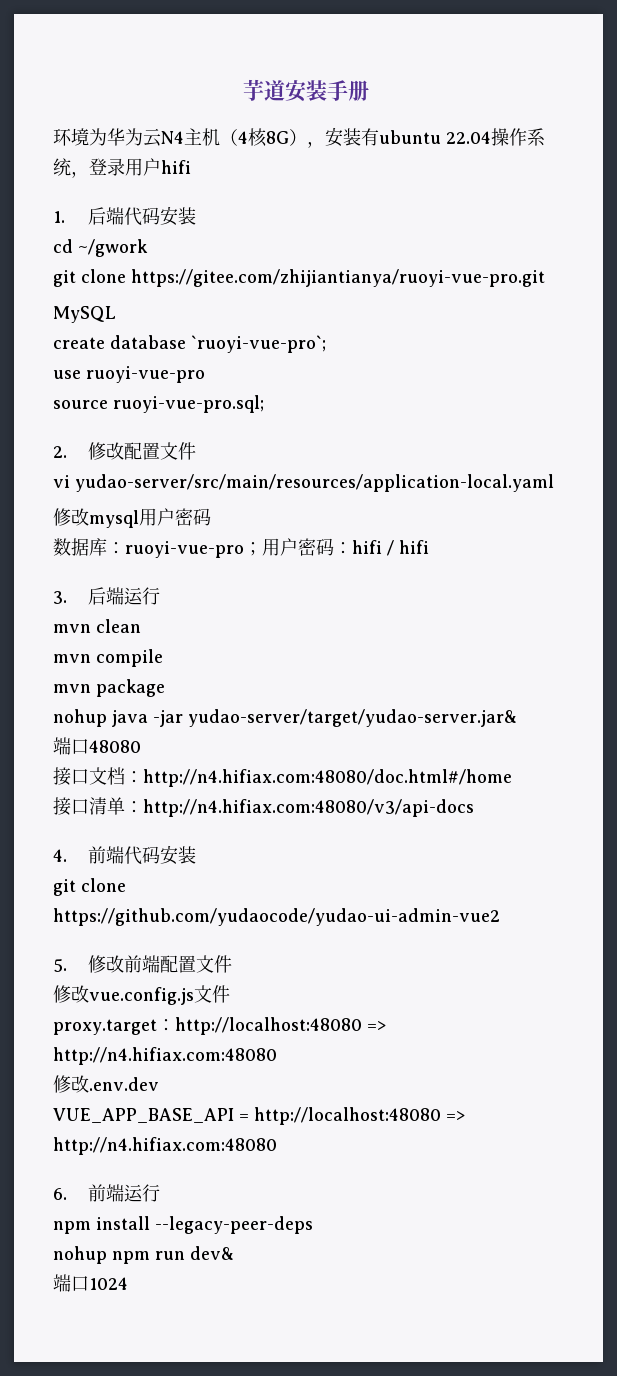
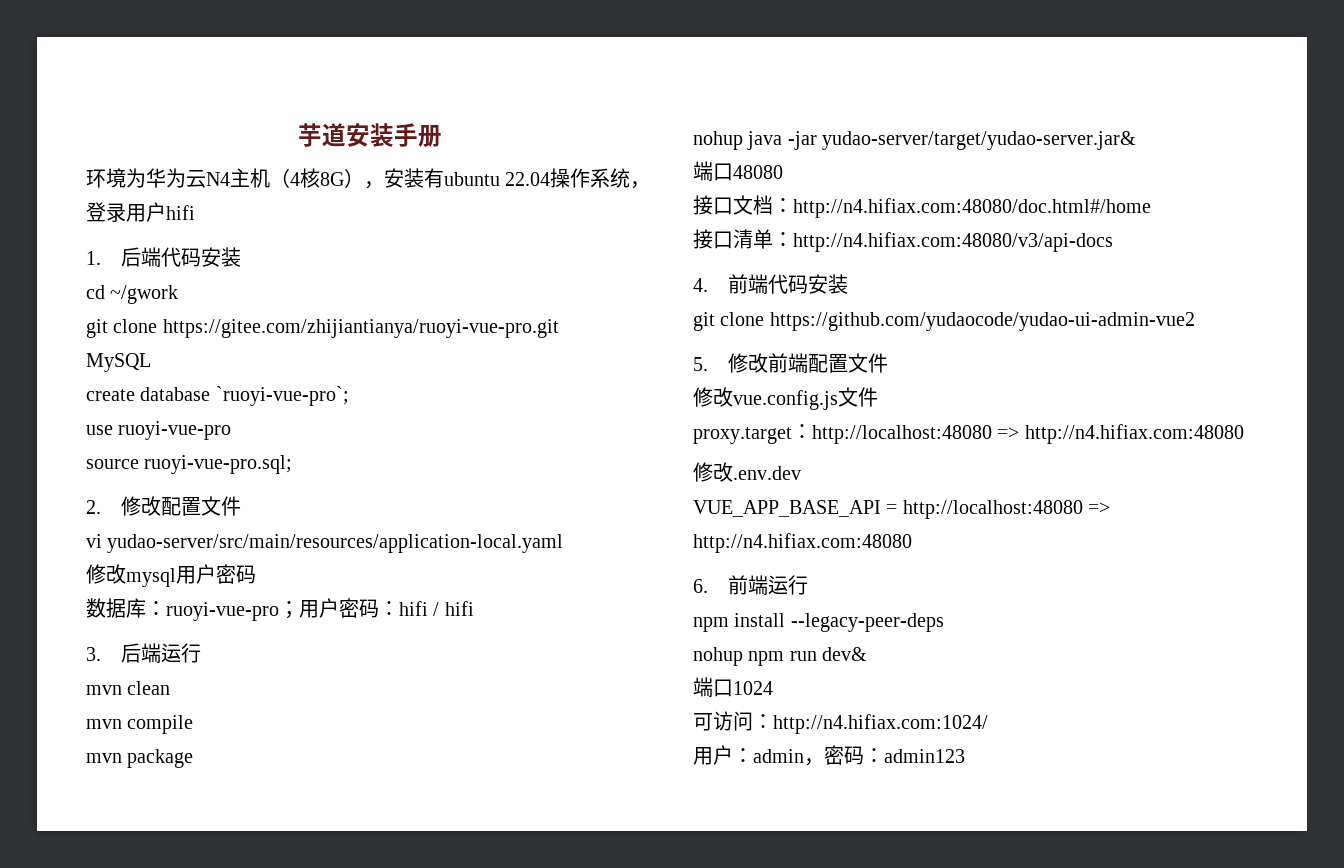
+ 可访问：http://n4.hifiax.com:1024/
+ 用户：admin，密码：admin123

